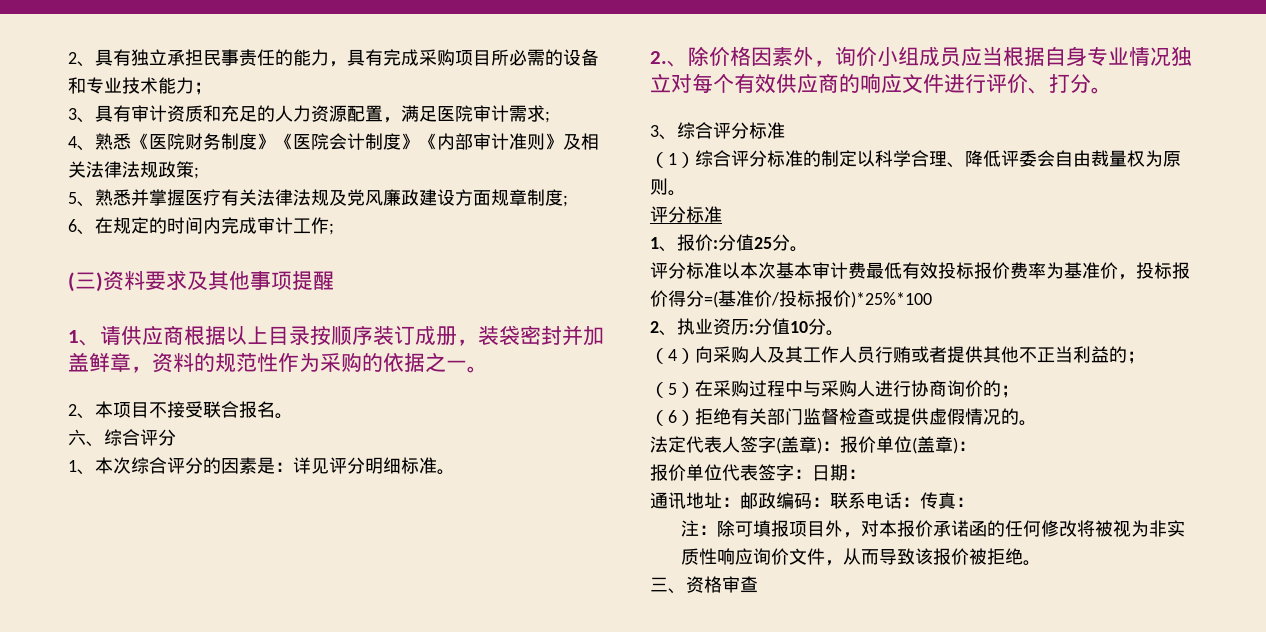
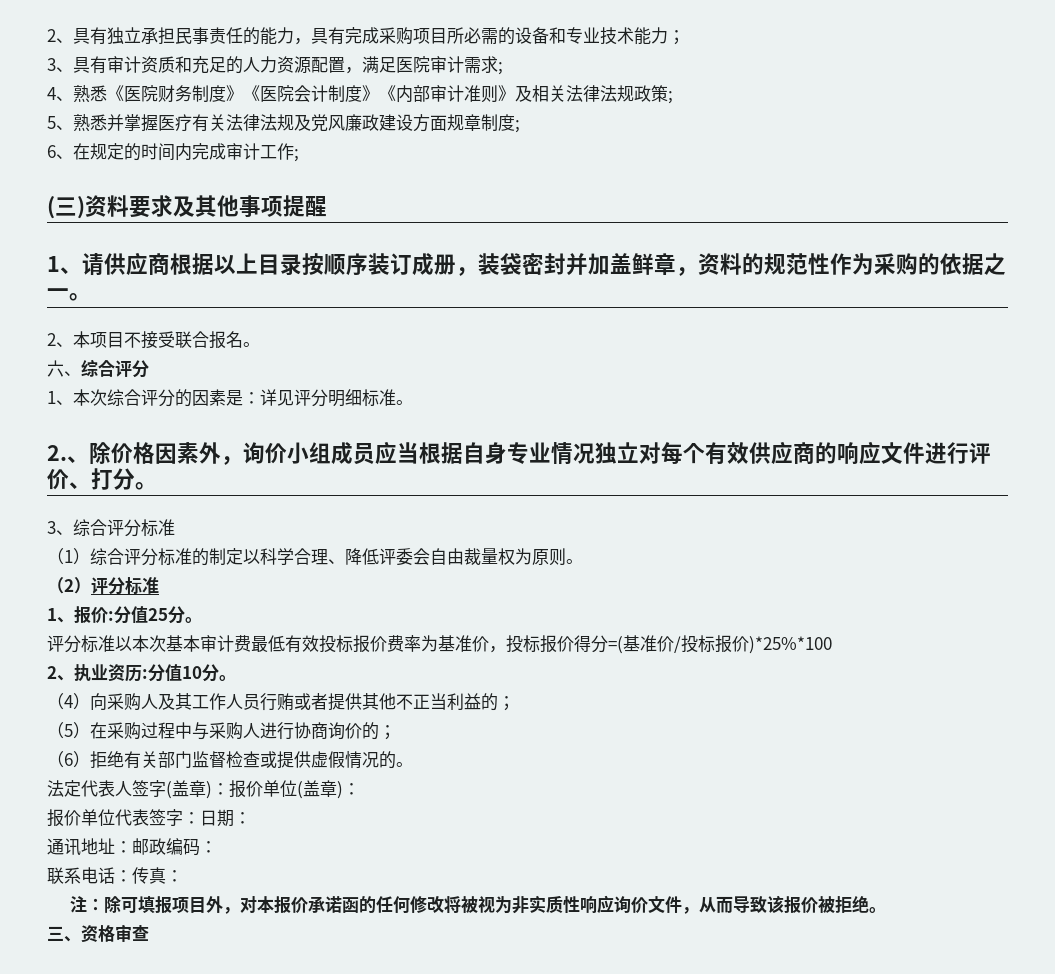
  （1）综合评分标准的制定以科学合理、降低评委会自由裁量权为原则。
- 评分标准
+ （2）评分标准
- 通讯地址：邮政编码：联系电话：传真：
+ 通讯地址：邮政编码：
+ 联系电话：传真：

